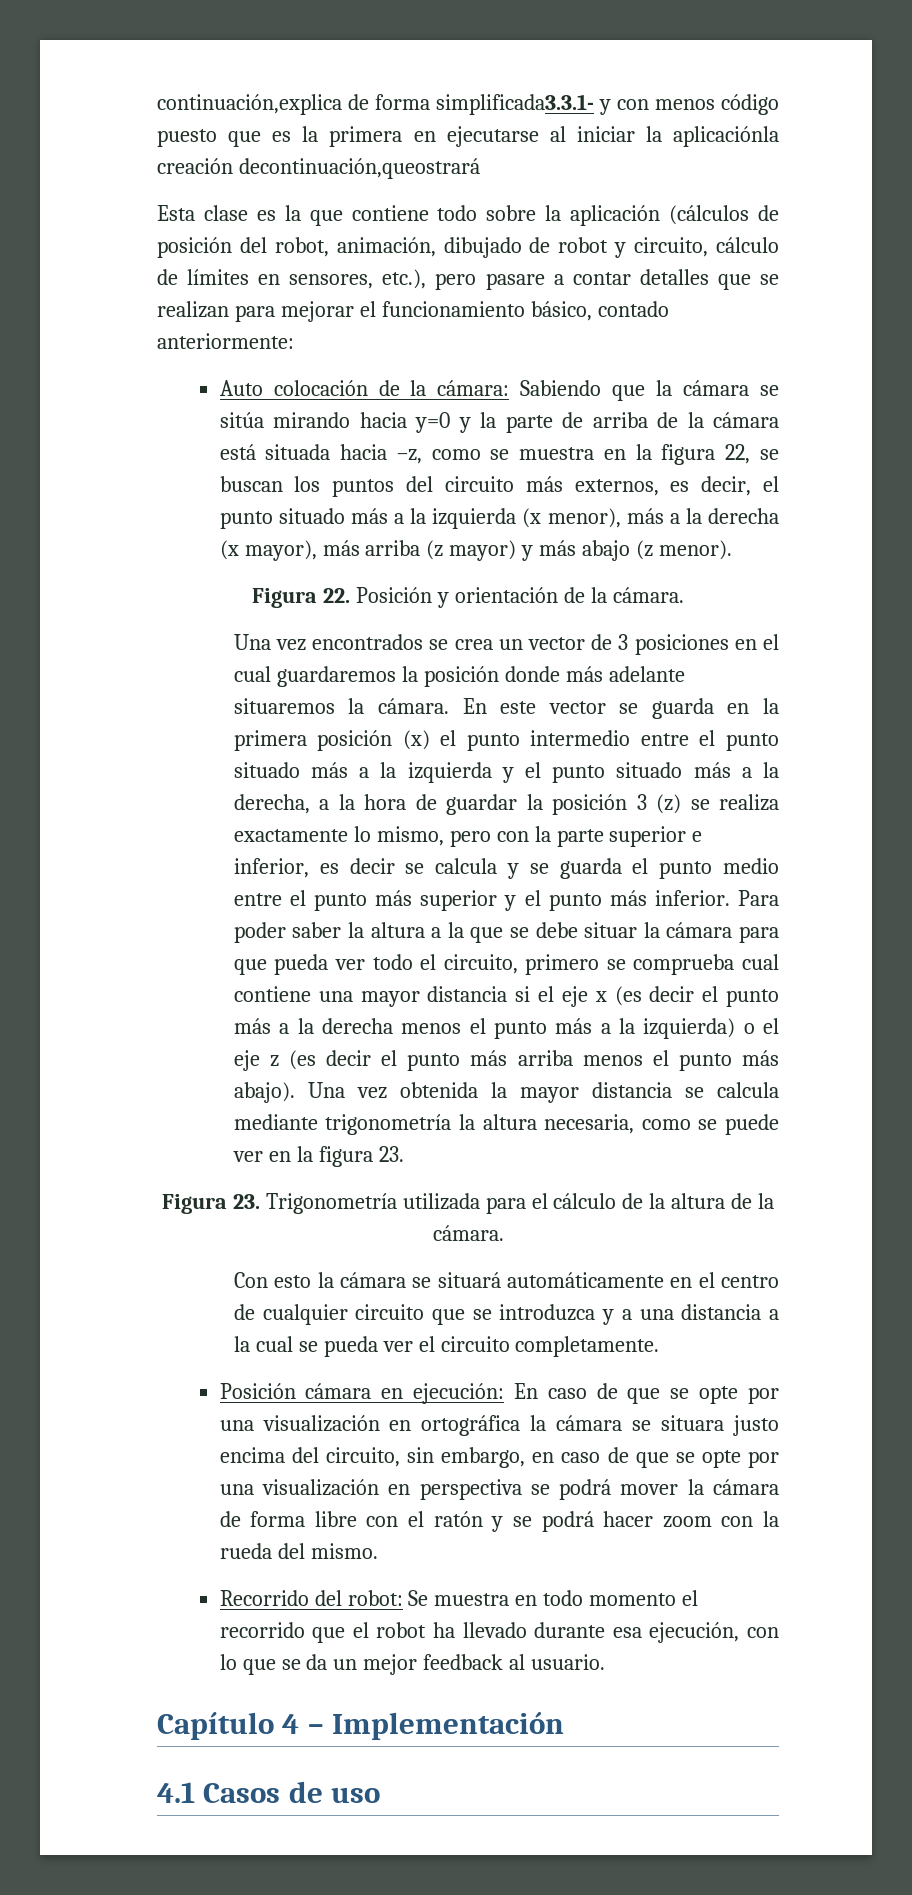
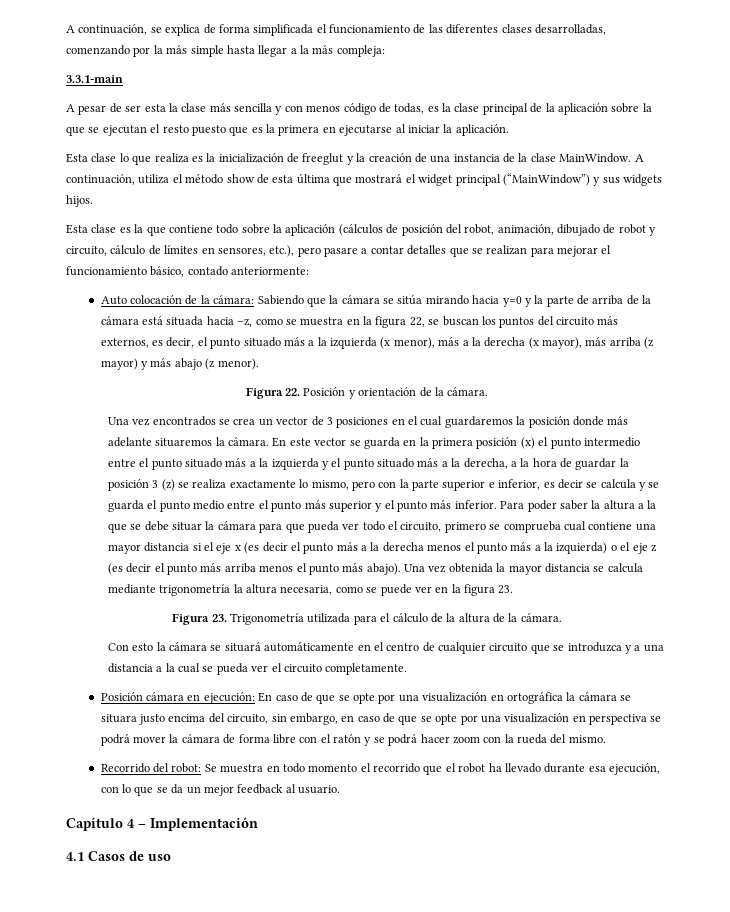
- continuación,explica de forma simplificada3.3.1- y con menos código puesto que es la primera en ejecutarse al iniciar la aplicaciónla creación decontinuación,queostrará
+ A continuación, se explica de forma simplificada el funcionamiento de las diferentes clases desarrolladas, comenzando por la más simple hasta llegar a la más compleja:
+ 3.3.1-main
+ A pesar de ser esta la clase más sencilla y con menos código de todas, es la clase principal de la aplicación sobre la que se ejecutan el resto puesto que es la primera en ejecutarse al iniciar la aplicación.
+ Esta clase lo que realiza es la inicialización de freeglut y la creación de una instancia de la clase MainWindow. A continuación, utiliza el método show de esta última que mostrará el widget principal (“MainWindow”) y sus widgets hijos.

